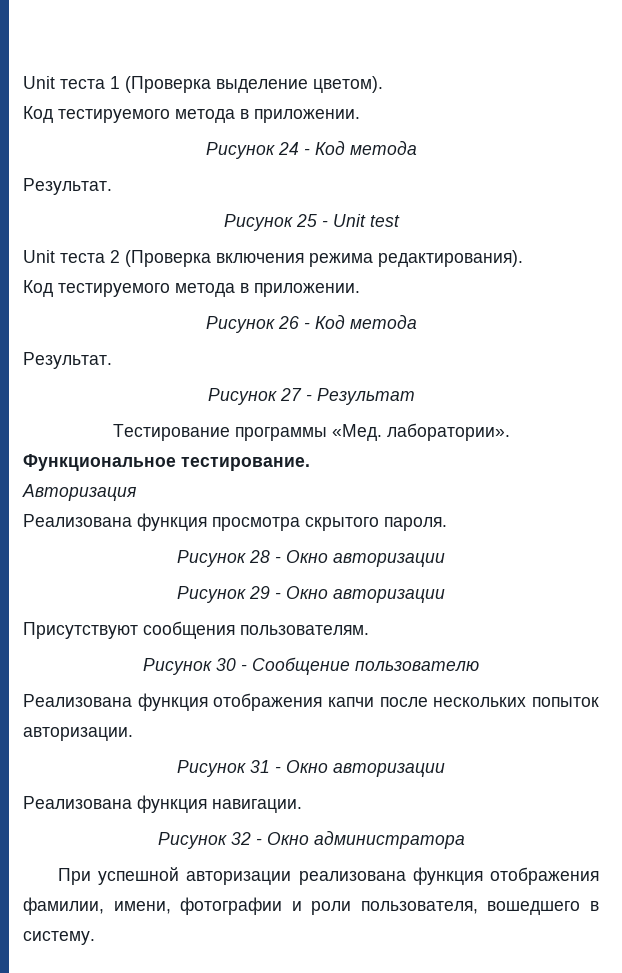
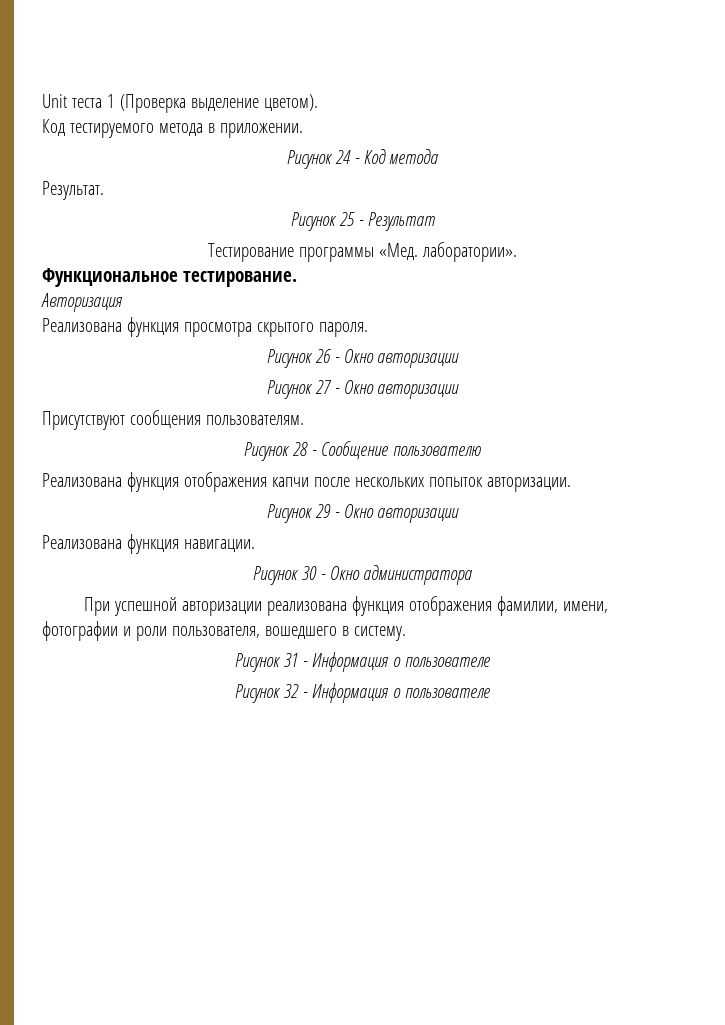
- Рисунок 25 - Unit test
- Unit теста 2 (Проверка включения режима редактирования).
- Код тестируемого метода в приложении.
- Рисунок 26 - Код метода
- Результат.
- Рисунок 27 - Результат
+ Рисунок 25 - Результат
- Рисунок 28 - Окно авторизации
+ Рисунок 26 - Окно авторизации
- Рисунок 29 - Окно авторизации
+ Рисунок 27 - Окно авторизации
- Рисунок 30 - Сообщение пользователю
+ Рисунок 28 - Сообщение пользователю
- Рисунок 31 - Окно авторизации
+ Рисунок 29 - Окно авторизации
- Рисунок 32 - Окно администратора
+ Рисунок 30 - Окно администратора
+ Рисунок 31 - Информация о пользователе
+ Рисунок 32 - Информация о пользователе

